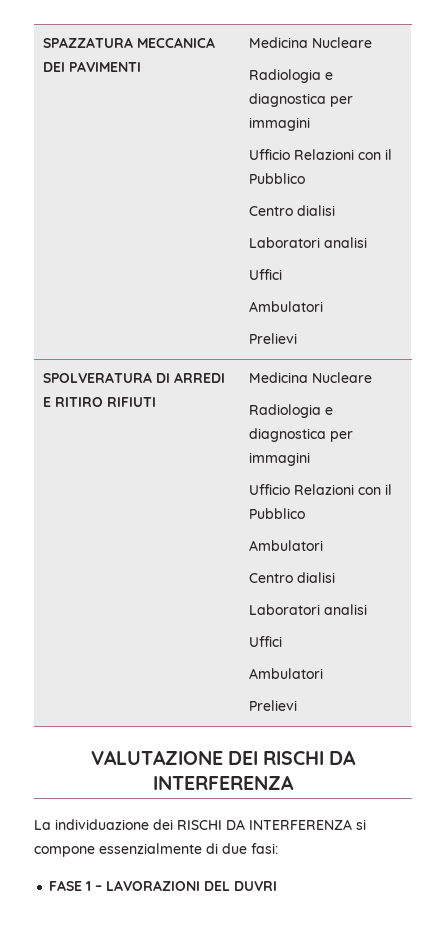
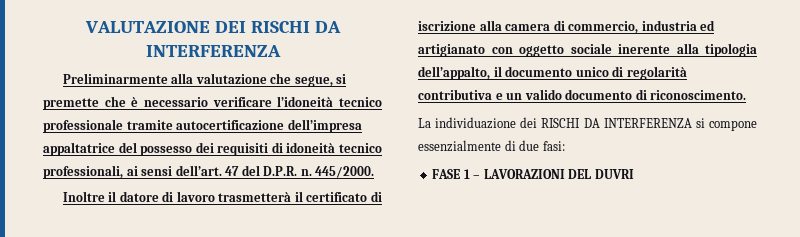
- SPAZZATURA MECCANICA DEI PAVIMENTI | Medicina Nucleare
- Radiologia e diagnostica per immagini
- Ufficio Relazioni con il Pubblico
- Centro dialisi
- Laboratori analisi
- Uffici
- Ambulatori
- Prelievi
- SPOLVERATURA DI ARREDI E RITIRO RIFIUTI | Medicina Nucleare
- Radiologia e diagnostica per immagini
- Ufficio Relazioni con il Pubblico
- Ambulatori
- Centro dialisi
- Laboratori analisi
- Uffici
- Ambulatori
- Prelievi
+ Preliminarmente alla valutazione che segue, si premette che è necessario verificare l’idoneità tecnico professionale tramite autocertificazione dell’impresa appaltatrice del possesso dei requisiti di idoneità tecnico professionali, ai sensi dell’art. 47 del D.P.R. n. 445/2000.
+ Inoltre il datore di lavoro trasmetterà il certificato di iscrizione alla camera di commercio, industria ed artigianato con oggetto sociale inerente alla tipologia dell’appalto, il documento unico di regolarità contributiva e un valido documento di riconoscimento.

